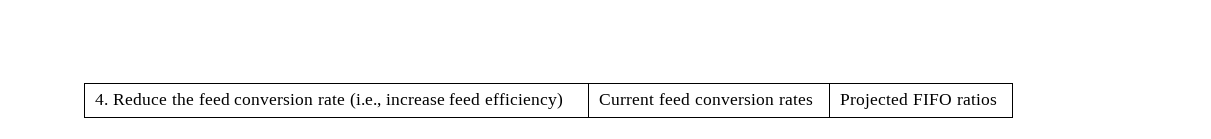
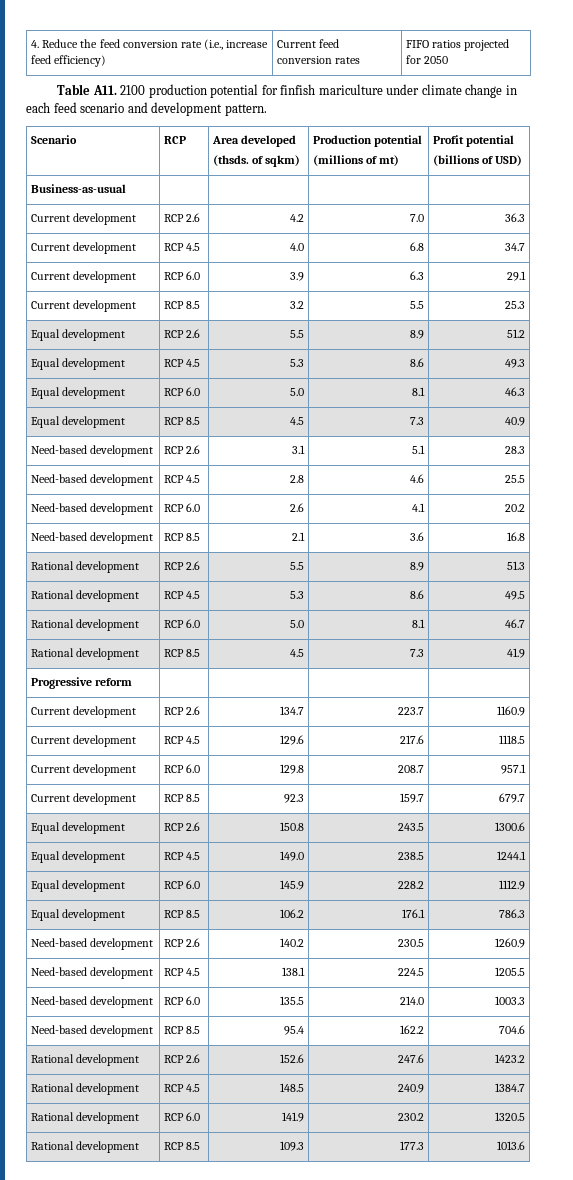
- 4. Reduce the feed conversion rate (i.e., increase feed efficiency) | Current feed conversion rates | Projected FIFO ratios
+ 4. Reduce the feed conversion rate (i.e., increase feed efficiency) | Current feed conversion rates | FIFO ratios projected for 2050
+ Table A11. 2100 production potential for finfish mariculture under climate change in each feed scenario and development pattern.
+ Scenario | RCP | Area developed
+ (thsds. of sqkm) | Production potential
+ (millions of mt) | Profit potential
+ (billions of USD)
+ Business-as-usual | | | |
+ Current development | RCP 2.6 | 4.2 | 7.0 | 36.3
+ Current development | RCP 4.5 | 4.0 | 6.8 | 34.7
+ Current development | RCP 6.0 | 3.9 | 6.3 | 29.1
+ Current development | RCP 8.5 | 3.2 | 5.5 | 25.3
+ Equal development | RCP 2.6 | 5.5 | 8.9 | 51.2
+ Equal development | RCP 4.5 | 5.3 | 8.6 | 49.3
+ Equal development | RCP 6.0 | 5.0 | 8.1 | 46.3
+ Equal development | RCP 8.5 | 4.5 | 7.3 | 40.9
+ Need-based development | RCP 2.6 | 3.1 | 5.1 | 28.3
+ Need-based development | RCP 4.5 | 2.8 | 4.6 | 25.5
+ Need-based development | RCP 6.0 | 2.6 | 4.1 | 20.2
+ Need-based development | RCP 8.5 | 2.1 | 3.6 | 16.8
+ Rational development | RCP 2.6 | 5.5 | 8.9 | 51.3
+ Rational development | RCP 4.5 | 5.3 | 8.6 | 49.5
+ Rational development | RCP 6.0 | 5.0 | 8.1 | 46.7
+ Rational development | RCP 8.5 | 4.5 | 7.3 | 41.9
+ Progressive reform | | | |
+ Current development | RCP 2.6 | 134.7 | 223.7 | 1160.9
+ Current development | RCP 4.5 | 129.6 | 217.6 | 1118.5
+ Current development | RCP 6.0 | 129.8 | 208.7 | 957.1
+ Current development | RCP 8.5 | 92.3 | 159.7 | 679.7
+ Equal development | RCP 2.6 | 150.8 | 243.5 | 1300.6
+ Equal development | RCP 4.5 | 149.0 | 238.5 | 1244.1
+ Equal development | RCP 6.0 | 145.9 | 228.2 | 1112.9
+ Equal development | RCP 8.5 | 106.2 | 176.1 | 786.3
+ Need-based development | RCP 2.6 | 140.2 | 230.5 | 1260.9
+ Need-based development | RCP 4.5 | 138.1 | 224.5 | 1205.5
+ Need-based development | RCP 6.0 | 135.5 | 214.0 | 1003.3
+ Need-based development | RCP 8.5 | 95.4 | 162.2 | 704.6
+ Rational development | RCP 2.6 | 152.6 | 247.6 | 1423.2
+ Rational development | RCP 4.5 | 148.5 | 240.9 | 1384.7
+ Rational development | RCP 6.0 | 141.9 | 230.2 | 1320.5
+ Rational development | RCP 8.5 | 109.3 | 177.3 | 1013.6

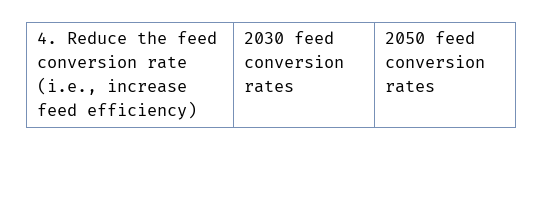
- 4. Reduce the feed conversion rate (i.e., increase feed efficiency) | Current feed conversion rates | FIFO ratios projected for 2050
- Table A11. 2100 production potential for finfish mariculture under climate change in each feed scenario and development pattern.
- Scenario | RCP | Area developed
- (thsds. of sqkm) | Production potential
- (millions of mt) | Profit potential
- (billions of USD)
- Business-as-usual | | | |
- Current development | RCP 2.6 | 4.2 | 7.0 | 36.3
- Current development | RCP 4.5 | 4.0 | 6.8 | 34.7
- Current development | RCP 6.0 | 3.9 | 6.3 | 29.1
- Current development | RCP 8.5 | 3.2 | 5.5 | 25.3
- Equal development | RCP 2.6 | 5.5 | 8.9 | 51.2
- Equal development | RCP 4.5 | 5.3 | 8.6 | 49.3
- Equal development | RCP 6.0 | 5.0 | 8.1 | 46.3
- Equal development | RCP 8.5 | 4.5 | 7.3 | 40.9
- Need-based development | RCP 2.6 | 3.1 | 5.1 | 28.3
- Need-based development | RCP 4.5 | 2.8 | 4.6 | 25.5
- Need-based development | RCP 6.0 | 2.6 | 4.1 | 20.2
- Need-based development | RCP 8.5 | 2.1 | 3.6 | 16.8
- Rational development | RCP 2.6 | 5.5 | 8.9 | 51.3
- Rational development | RCP 4.5 | 5.3 | 8.6 | 49.5
- Rational development | RCP 6.0 | 5.0 | 8.1 | 46.7
- Rational development | RCP 8.5 | 4.5 | 7.3 | 41.9
- Progressive reform | | | |
- Current development | RCP 2.6 | 134.7 | 223.7 | 1160.9
- Current development | RCP 4.5 | 129.6 | 217.6 | 1118.5
- Current development | RCP 6.0 | 129.8 | 208.7 | 957.1
- Current development | RCP 8.5 | 92.3 | 159.7 | 679.7
- Equal development | RCP 2.6 | 150.8 | 243.5 | 1300.6
- Equal development | RCP 4.5 | 149.0 | 238.5 | 1244.1
- Equal development | RCP 6.0 | 145.9 | 228.2 | 1112.9
- Equal development | RCP 8.5 | 106.2 | 176.1 | 786.3
- Need-based development | RCP 2.6 | 140.2 | 230.5 | 1260.9
- Need-based development | RCP 4.5 | 138.1 | 224.5 | 1205.5
- Need-based development | RCP 6.0 | 135.5 | 214.0 | 1003.3
- Need-based development | RCP 8.5 | 95.4 | 162.2 | 704.6
- Rational development | RCP 2.6 | 152.6 | 247.6 | 1423.2
- Rational development | RCP 4.5 | 148.5 | 240.9 | 1384.7
- Rational development | RCP 6.0 | 141.9 | 230.2 | 1320.5
- Rational development | RCP 8.5 | 109.3 | 177.3 | 1013.6
+ 4. Reduce the feed conversion rate (i.e., increase feed efficiency) | 2030 feed conversion rates | 2050 feed conversion rates

